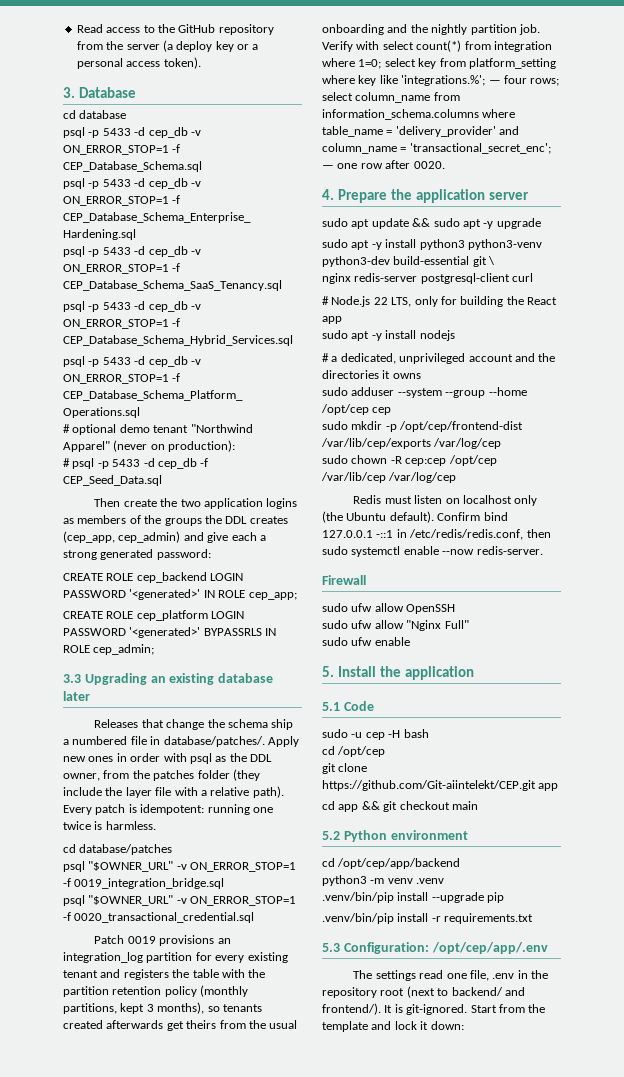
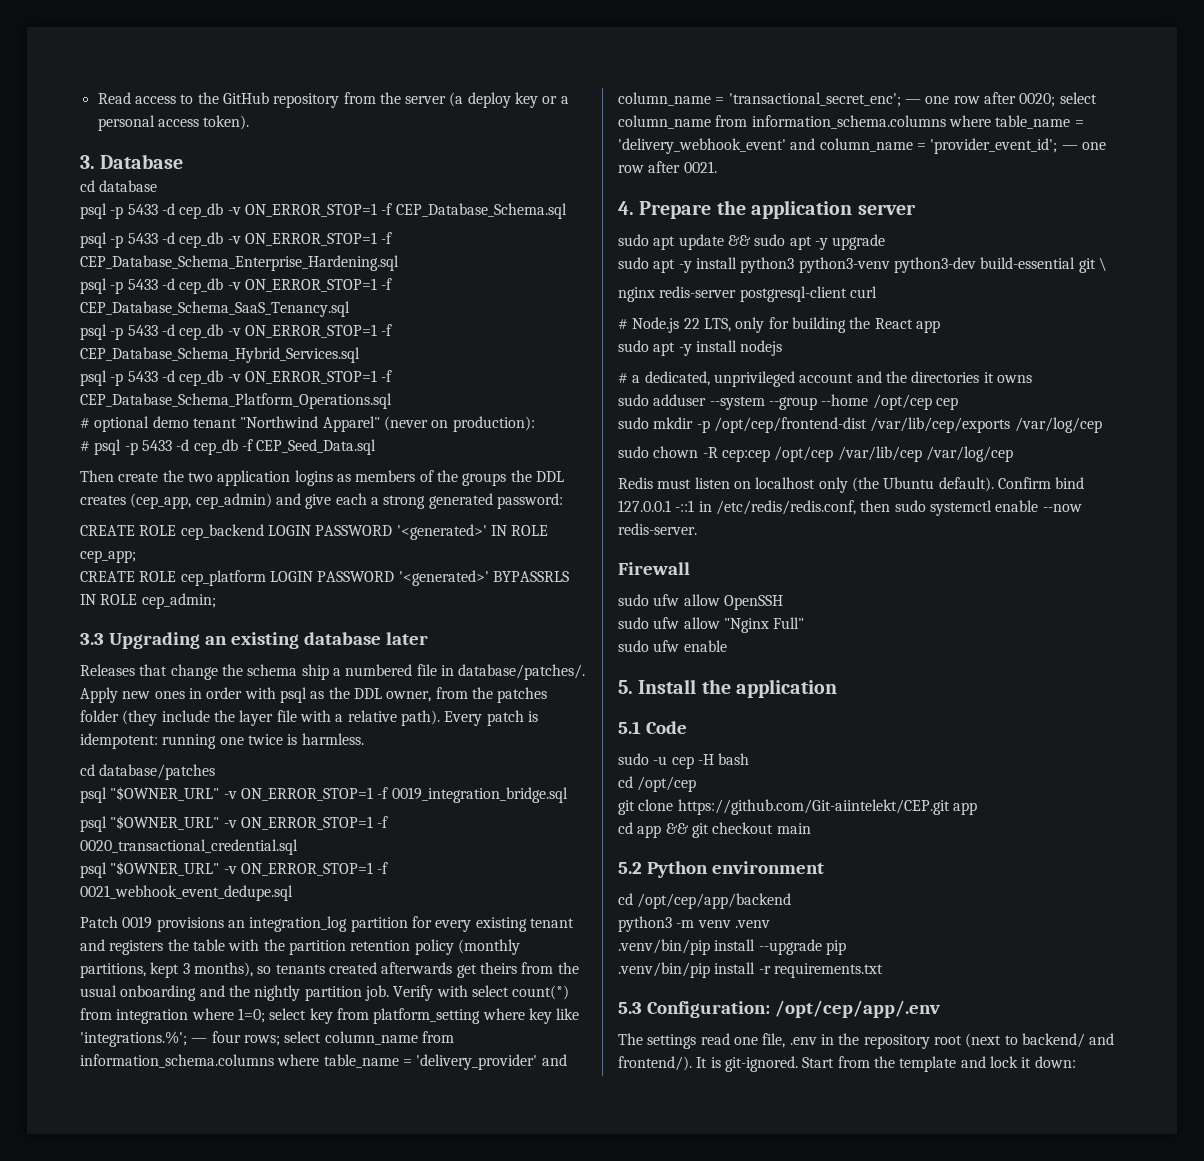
+ psql "$OWNER_URL" -v ON_ERROR_STOP=1 -f 0021_webhook_event_dedupe.sql
- Verify with select count(*) from integration where 1=0; select key from platform_setting where key like 'integrations.%'; — four rows; select column_name from information_schema.columns where table_name = 'delivery_provider' and column_name = 'transactional_secret_enc'; — one row after 0020.
+ Verify with select count(*) from integration where 1=0; select key from platform_setting where key like 'integrations.%'; — four rows; select column_name from information_schema.columns where table_name = 'delivery_provider' and column_name = 'transactional_secret_enc'; — one row after 0020; select column_name from information_schema.columns where table_name = 'delivery_webhook_event' and column_name = 'provider_event_id'; — one row after 0021.

